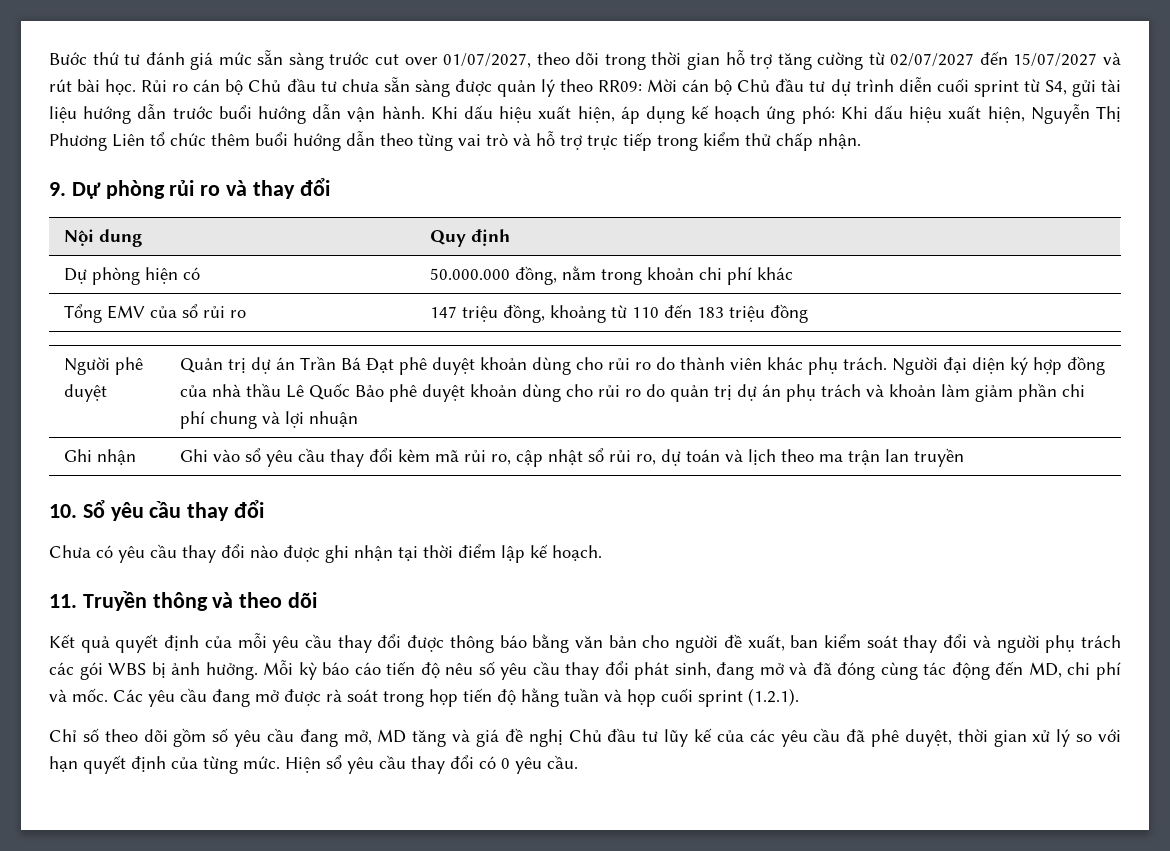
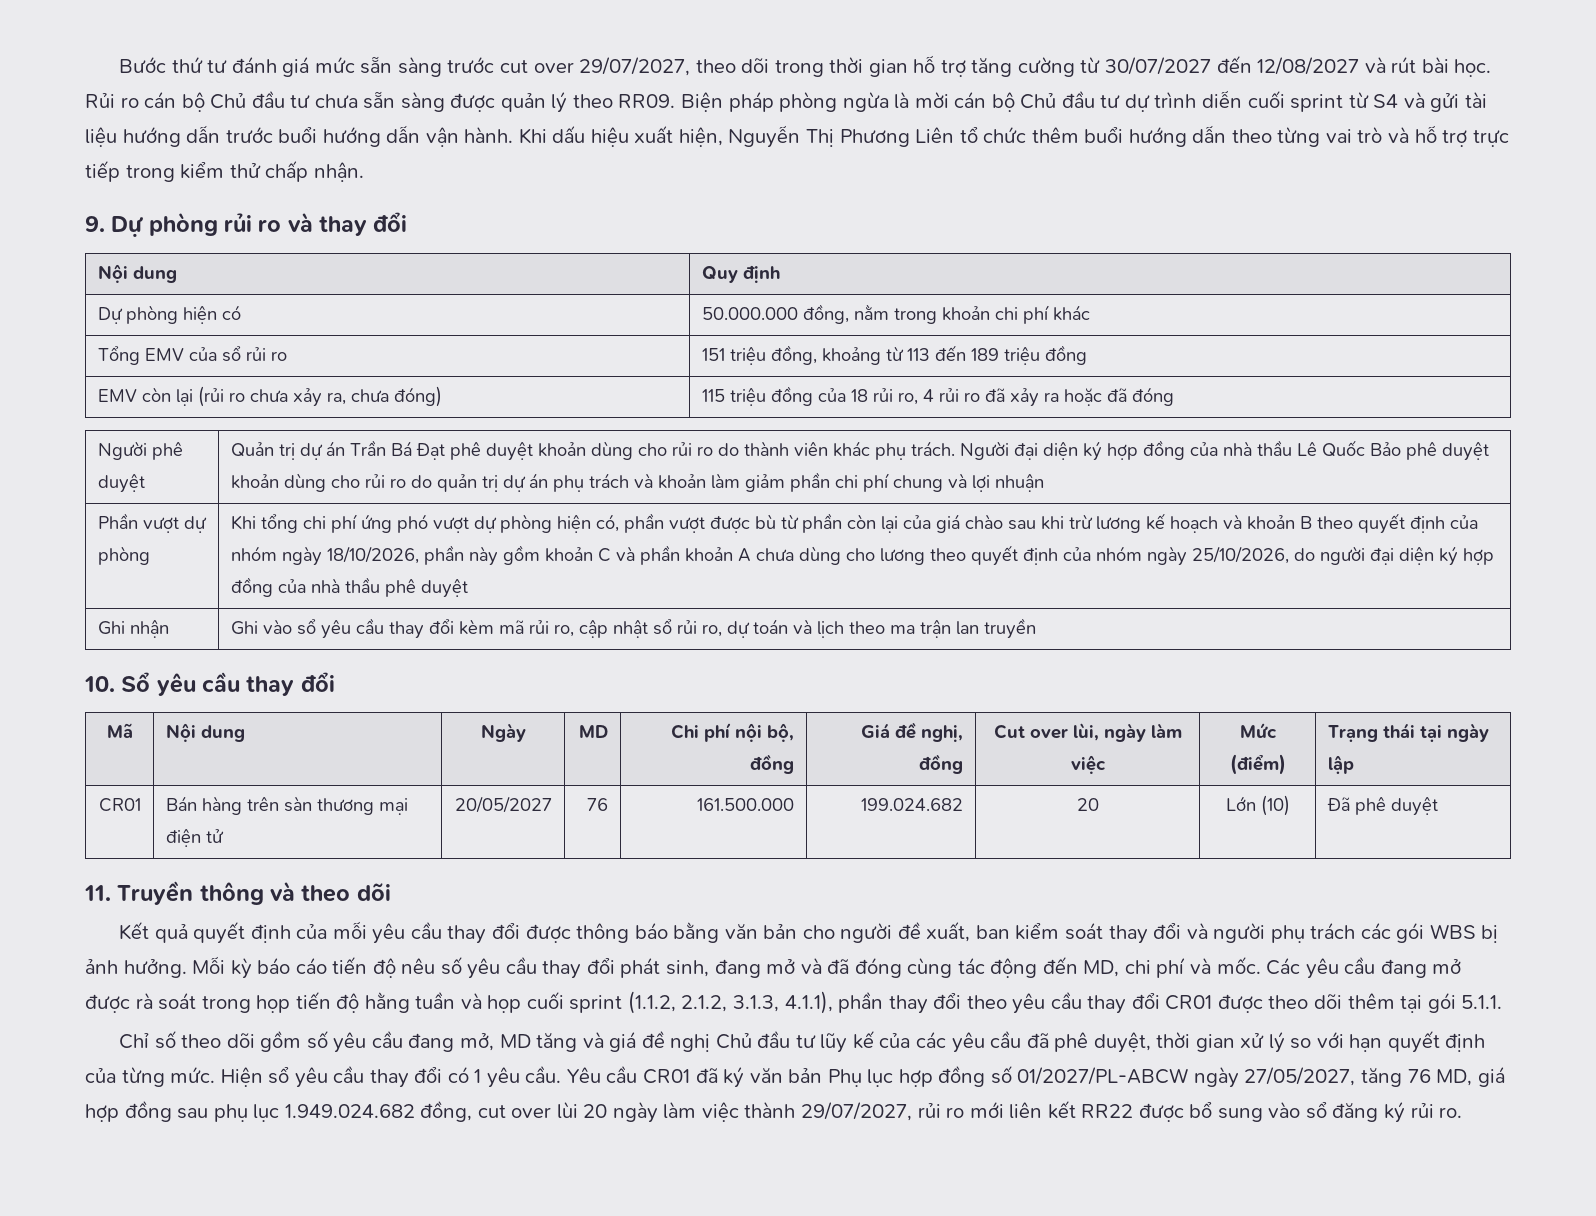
- Bước thứ tư đánh giá mức sẵn sàng trước cut over 01/07/2027, theo dõi trong thời gian hỗ trợ tăng cường từ 02/07/2027 đến 15/07/2027 và rút bài học.
+ Bước thứ tư đánh giá mức sẵn sàng trước cut over 29/07/2027, theo dõi trong thời gian hỗ trợ tăng cường từ 30/07/2027 đến 12/08/2027 và rút bài học.
- Rủi ro cán bộ Chủ đầu tư chưa sẵn sàng được quản lý theo RR09: Mời cán bộ Chủ đầu tư dự trình diễn cuối sprint từ S4, gửi tài liệu hướng dẫn trước buổi hướng dẫn vận hành.
+ Rủi ro cán bộ Chủ đầu tư chưa sẵn sàng được quản lý theo RR09. Biện pháp phòng ngừa là mời cán bộ Chủ đầu tư dự trình diễn cuối sprint từ S4 và gửi tài liệu hướng dẫn trước buổi hướng dẫn vận hành.
- Khi dấu hiệu xuất hiện, áp dụng kế hoạch ứng phó: Khi dấu hiệu xuất hiện, Nguyễn Thị Phương Liên tổ chức thêm buổi hướng dẫn theo từng vai trò và hỗ trợ trực tiếp trong kiểm thử chấp nhận.
+ Khi dấu hiệu xuất hiện, Nguyễn Thị Phương Liên tổ chức thêm buổi hướng dẫn theo từng vai trò và hỗ trợ trực tiếp trong kiểm thử chấp nhận.
- Tổng EMV của sổ rủi ro | 147 triệu đồng, khoảng từ 110 đến 183 triệu đồng
+ Tổng EMV của sổ rủi ro | 151 triệu đồng, khoảng từ 113 đến 189 triệu đồng
+ EMV còn lại (rủi ro chưa xảy ra, chưa đóng) | 115 triệu đồng của 18 rủi ro, 4 rủi ro đã xảy ra hoặc đã đóng
+ Phần vượt dự phòng | Khi tổng chi phí ứng phó vượt dự phòng hiện có, phần vượt được bù từ phần còn lại của giá chào sau khi trừ lương kế hoạch và khoản B theo quyết định của nhóm ngày 18/10/2026, phần này gồm khoản C và phần khoản A chưa dùng cho lương theo quyết định của nhóm ngày 25/10/2026, do người đại diện ký hợp đồng của nhà thầu phê duyệt
- Chưa có yêu cầu thay đổi nào được ghi nhận tại thời điểm lập kế hoạch.
+ Mã | Nội dung | Ngày | MD | Chi phí nội bộ, đồng | Giá đề nghị, đồng | Cut over lùi, ngày làm việc | Mức (điểm) | Trạng thái tại ngày lập
+ CR01 | Bán hàng trên sàn thương mại điện tử | 20/05/2027 | 76 | 161.500.000 | 199.024.682 | 20 | Lớn (10) | Đã phê duyệt
- Các yêu cầu đang mở được rà soát trong họp tiến độ hằng tuần và họp cuối sprint (1.2.1).
+ Các yêu cầu đang mở được rà soát trong họp tiến độ hằng tuần và họp cuối sprint (1.1.2, 2.1.2, 3.1.3, 4.1.1), phần thay đổi theo yêu cầu thay đổi CR01 được theo dõi thêm tại gói 5.1.1.
- Hiện sổ yêu cầu thay đổi có 0 yêu cầu.
+ Hiện sổ yêu cầu thay đổi có 1 yêu cầu.
+ Yêu cầu CR01 đã ký văn bản Phụ lục hợp đồng số 01/2027/PL-ABCW ngày 27/05/2027, tăng 76 MD, giá hợp đồng sau phụ lục 1.949.024.682 đồng, cut over lùi 20 ngày làm việc thành 29/07/2027, rủi ro mới liên kết RR22 được bổ sung vào sổ đăng ký rủi ro.

